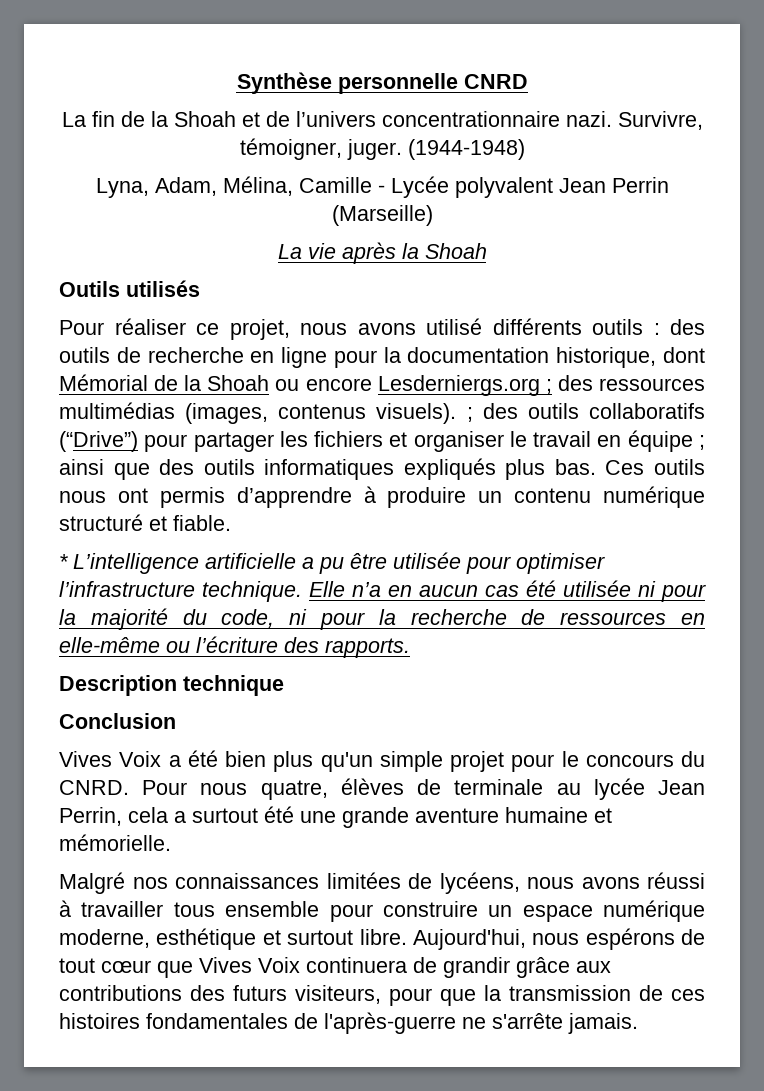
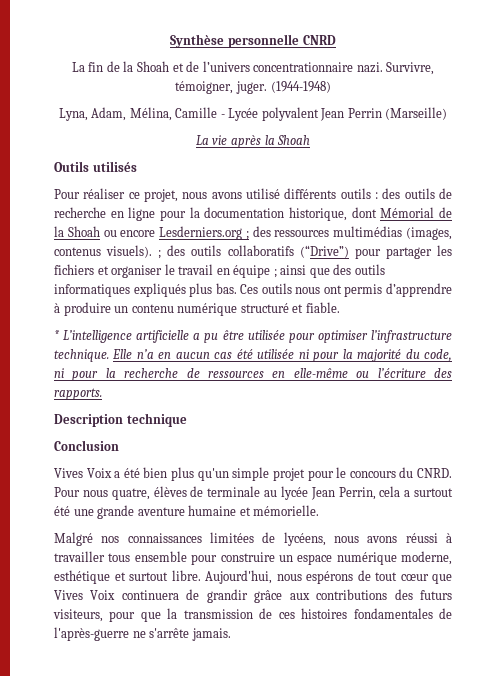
- Pour réaliser ce projet, nous avons utilisé différents outils : des outils de recherche en ligne pour la documentation historique, dont Mémorial de la Shoah ou encore Lesderniergs.org ; des ressources multimédias (images, contenus visuels). ; des outils collaboratifs (“Drive”) pour partager les fichiers et organiser le travail en équipe ; ainsi que des outils informatiques expliqués plus bas.
+ Pour réaliser ce projet, nous avons utilisé différents outils : des outils de recherche en ligne pour la documentation historique, dont Mémorial de la Shoah ou encore Lesderniers.org ; des ressources multimédias (images, contenus visuels). ; des outils collaboratifs (“Drive”) pour partager les fichiers et organiser le travail en équipe ; ainsi que des outils informatiques expliqués plus bas.

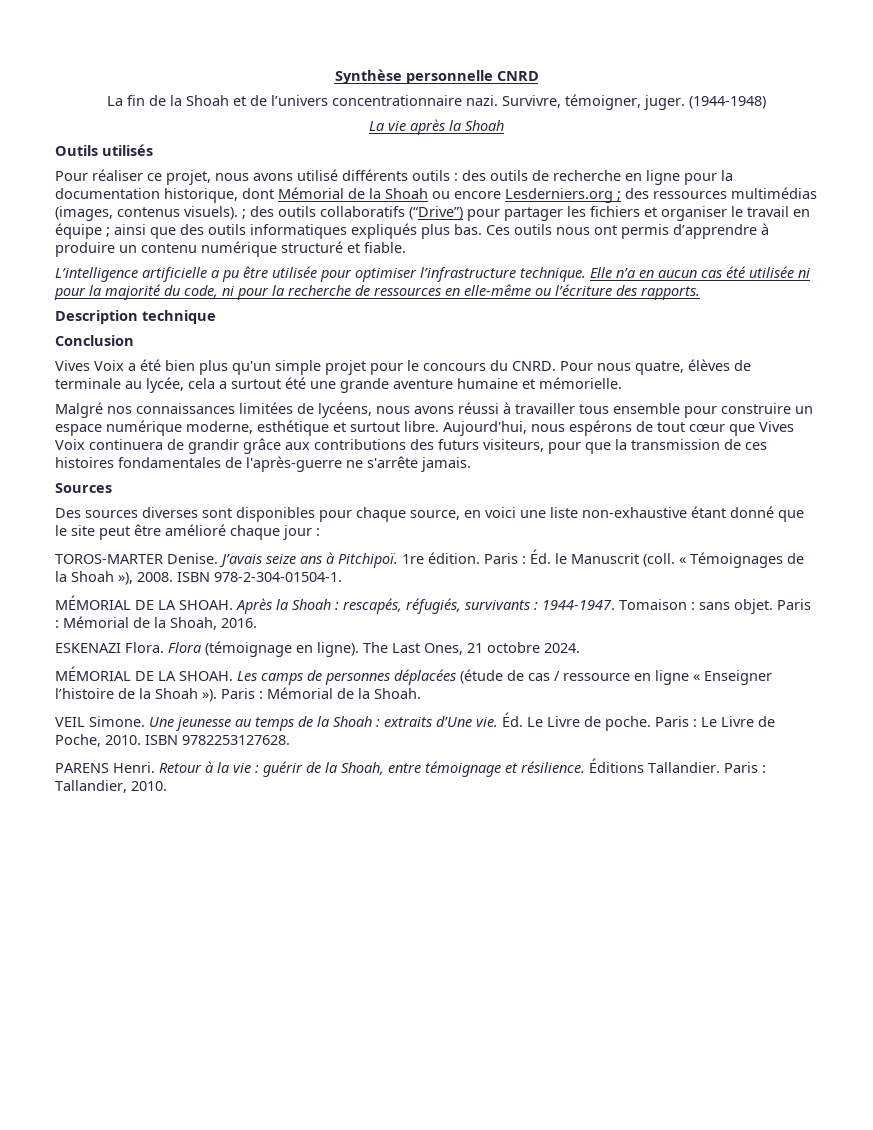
- Lyna, Adam, Mélina, Camille - Lycée polyvalent Jean Perrin (Marseille)
- * L’intelligence artificielle a pu être utilisée pour optimiser l’infrastructure technique.
+ L’intelligence artificielle a pu être utilisée pour optimiser l’infrastructure technique.
- Pour nous quatre, élèves de terminale au lycée Jean Perrin, cela a surtout été une grande aventure humaine et mémorielle.
+ Pour nous quatre, élèves de terminale au lycée, cela a surtout été une grande aventure humaine et mémorielle.
+ Sources
+ Des sources diverses sont disponibles pour chaque source, en voici une liste non-exhaustive étant donné que le site peut être amélioré chaque jour :
+ TOROS-MARTER Denise. J’avais seize ans à Pitchipoï. 1re édition. Paris : Éd. le Manuscrit (coll. « Témoignages de la Shoah »), 2008. ISBN 978-2-304-01504-1.
+ MÉMORIAL DE LA SHOAH. Après la Shoah : rescapés, réfugiés, survivants : 1944-1947. Tomaison : sans objet. Paris : Mémorial de la Shoah, 2016.
+ ESKENAZI Flora. Flora (témoignage en ligne). The Last Ones, 21 octobre 2024.
+ MÉMORIAL DE LA SHOAH. Les camps de personnes déplacées (étude de cas / ressource en ligne « Enseigner l’histoire de la Shoah »). Paris : Mémorial de la Shoah.
+ VEIL Simone. Une jeunesse au temps de la Shoah : extraits d’Une vie. Éd. Le Livre de poche. Paris : Le Livre de Poche, 2010. ISBN 9782253127628.
+ PARENS Henri. Retour à la vie : guérir de la Shoah, entre témoignage et résilience. Éditions Tallandier. Paris : Tallandier, 2010.

